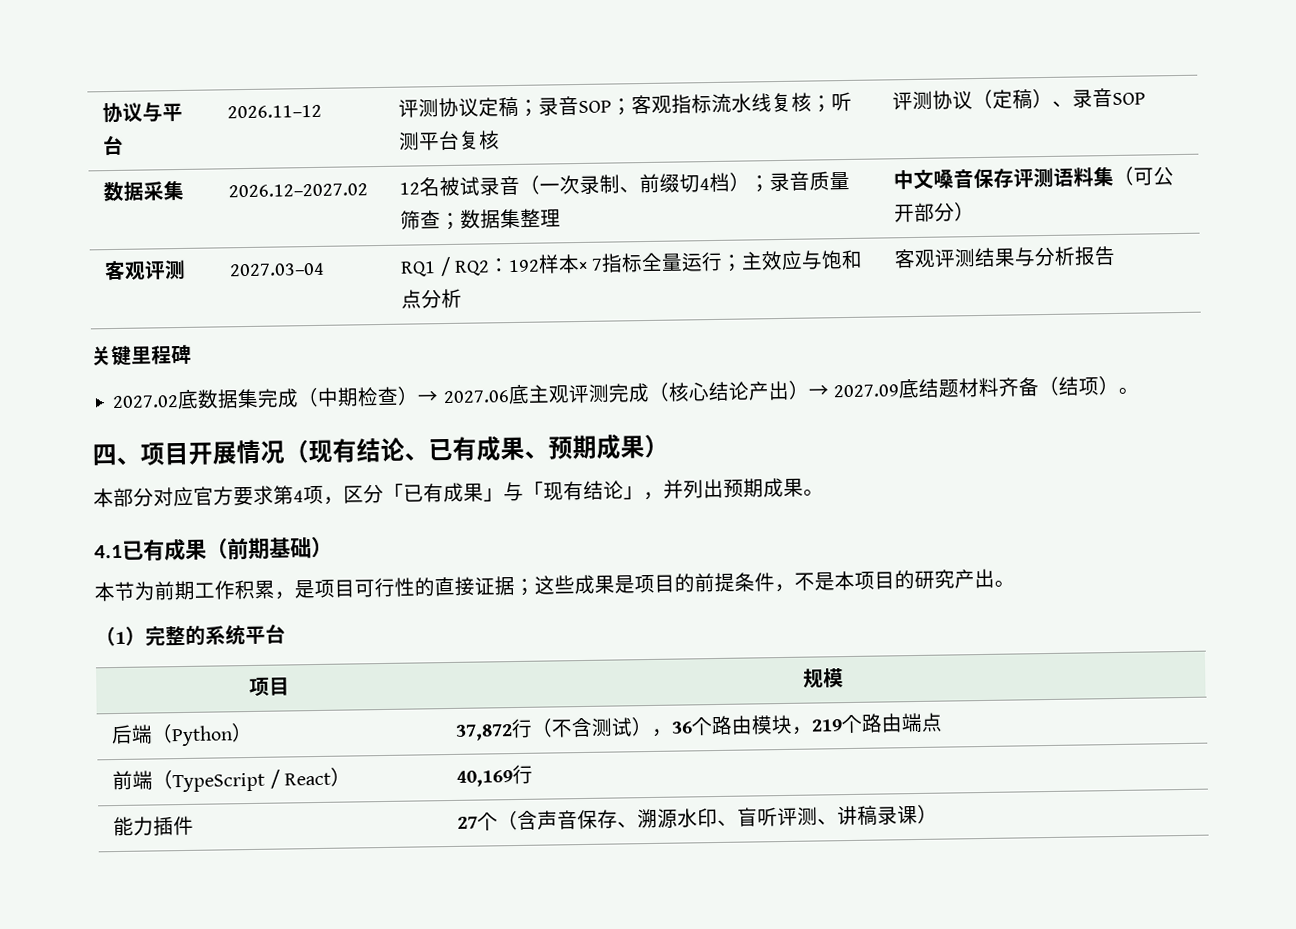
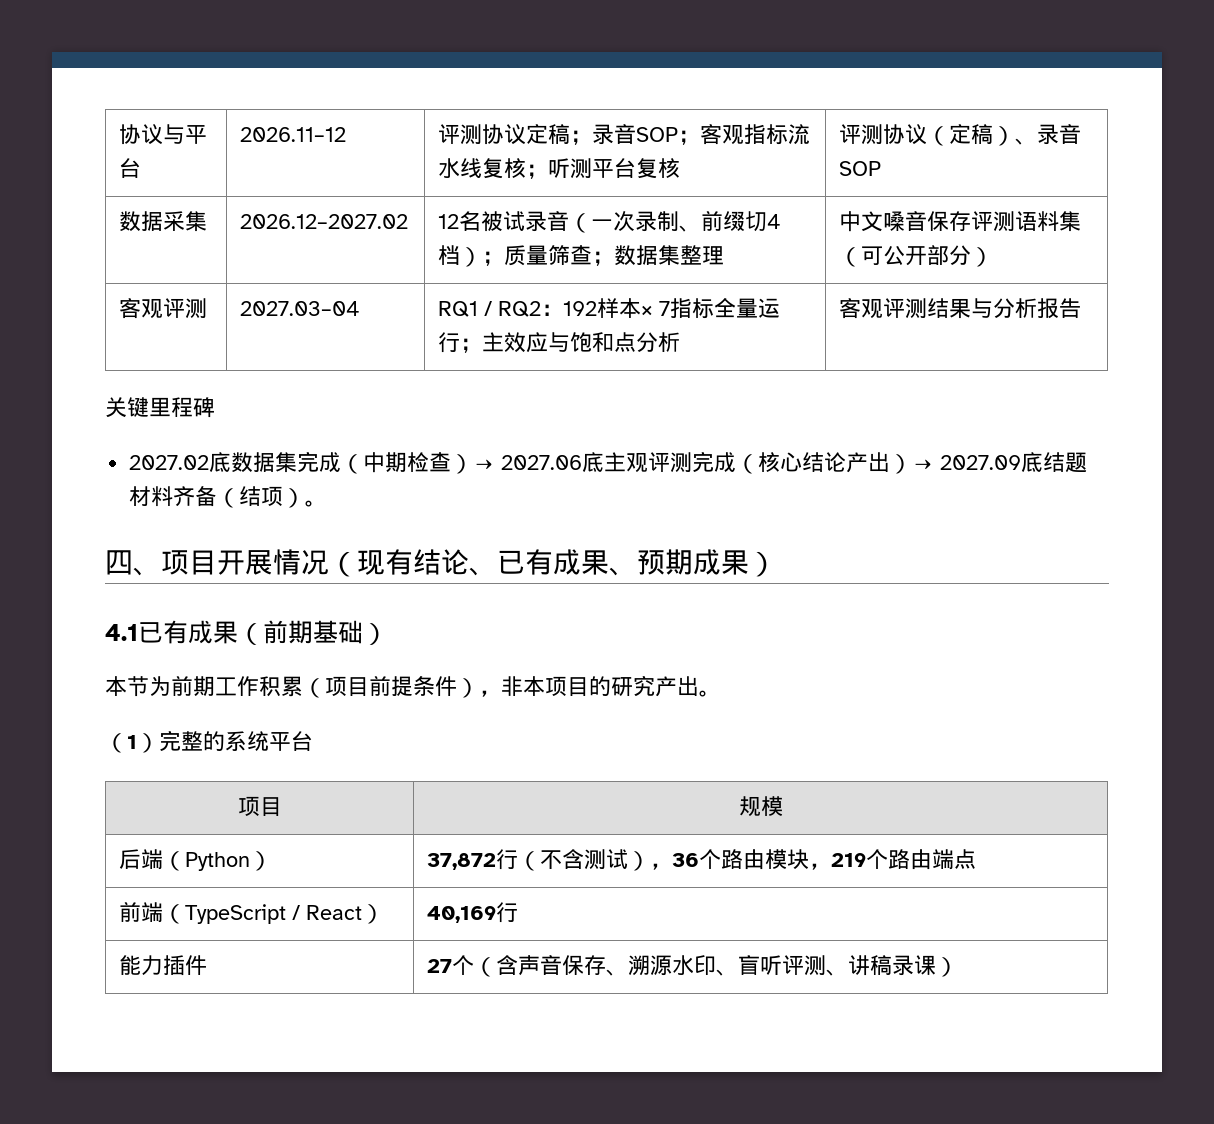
- 数据采集 | 2026.12–2027.02 | 12名被试录音（一次录制、前缀切4档）；录音质量筛查；数据集整理 | 中文嗓音保存评测语料集（可公开部分）
+ 数据采集 | 2026.12–2027.02 | 12名被试录音（一次录制、前缀切4档）；质量筛查；数据集整理 | 中文嗓音保存评测语料集（可公开部分）
- 本部分对应官方要求第4项，区分「已有成果」与「现有结论」，并列出预期成果。
- 本节为前期工作积累，是项目可行性的直接证据；这些成果是项目的前提条件，不是本项目的研究产出。
+ 本节为前期工作积累（项目前提条件），非本项目的研究产出。

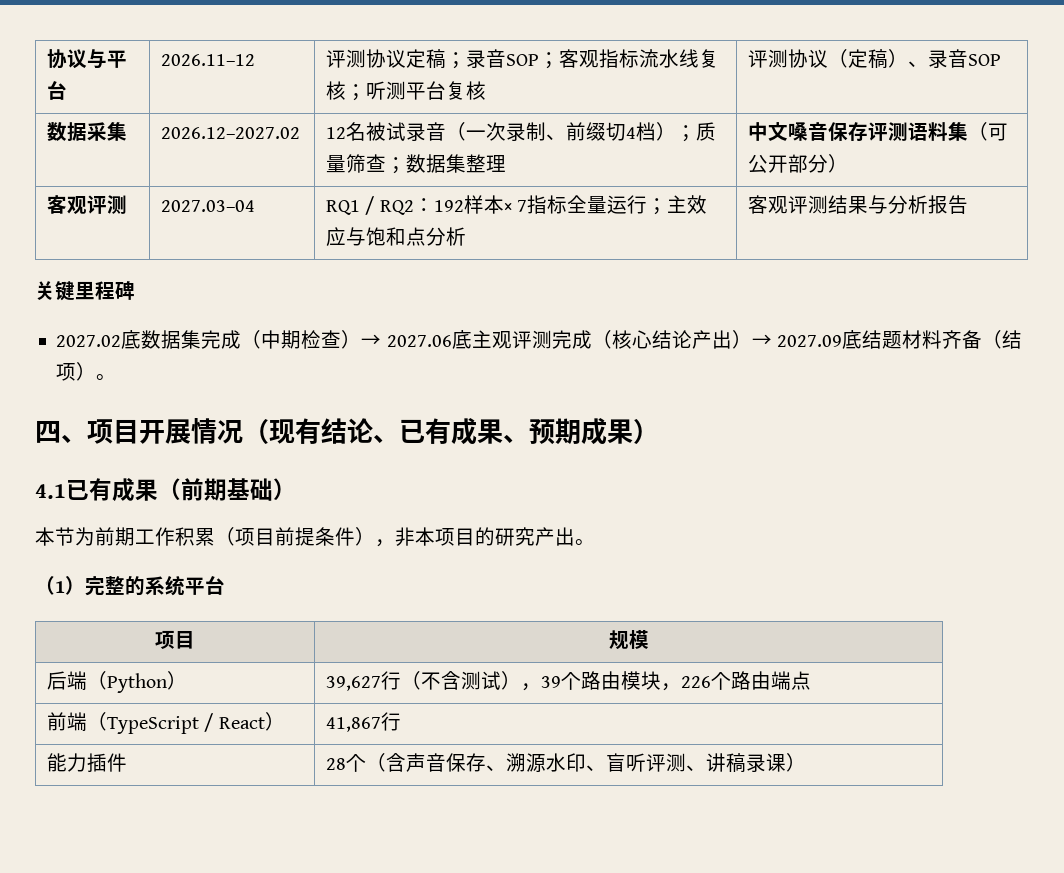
- 后端（Python） | 37,872行（不含测试），36个路由模块，219个路由端点
+ 后端（Python） | 39,627行（不含测试），39个路由模块，226个路由端点
- 前端（TypeScript / React） | 40,169行
+ 前端（TypeScript / React） | 41,867行
- 能力插件 | 27个（含声音保存、溯源水印、盲听评测、讲稿录课）
+ 能力插件 | 28个（含声音保存、溯源水印、盲听评测、讲稿录课）

